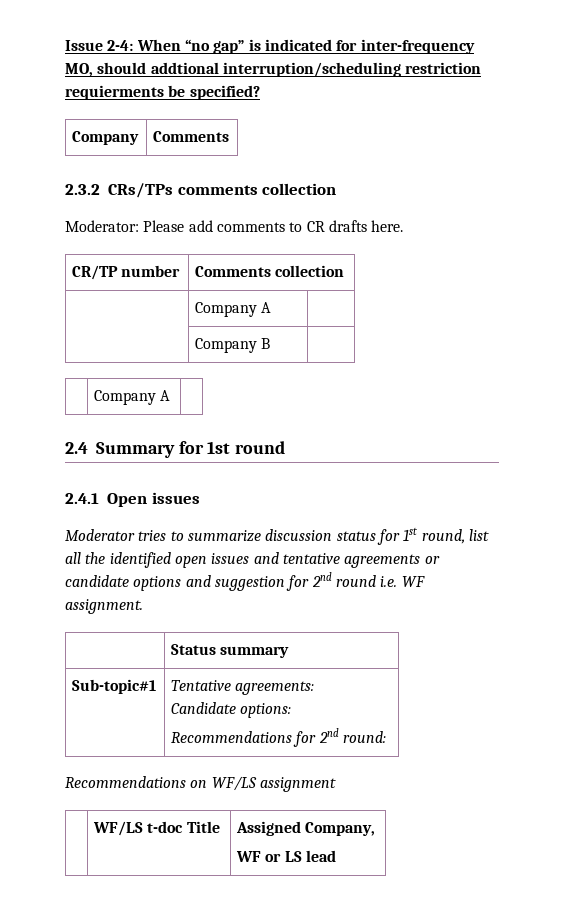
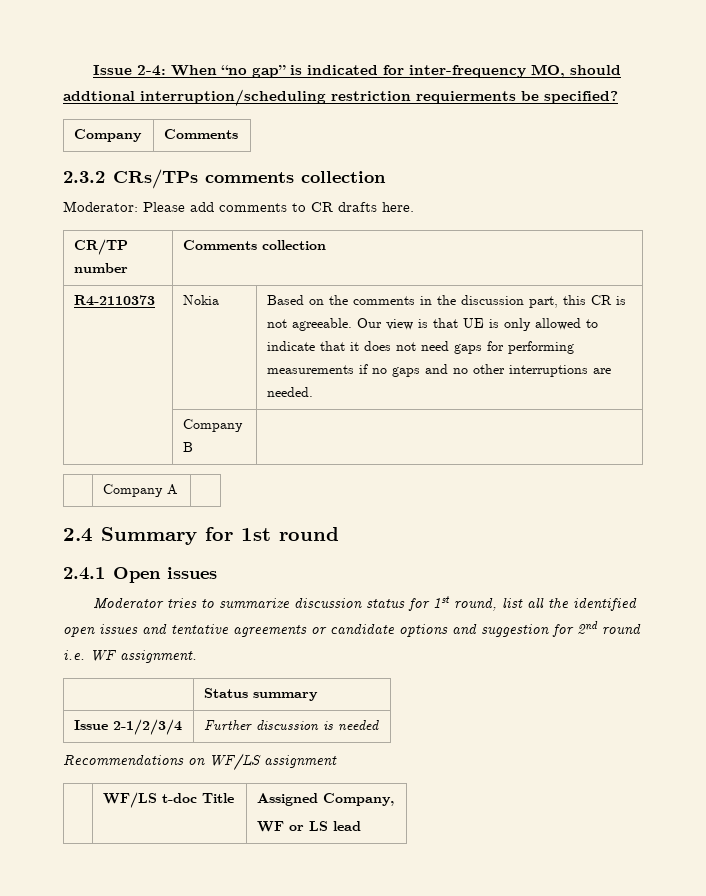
  CR/TP number | Comments collection
- | Company A
+ R4-2110373 | Nokia | Based on the comments in the discussion part, this CR is not agreeable. Our view is that UE is only allowed to indicate that it does not need gaps for performing measurements if no gaps and no other interruptions are needed.
- Sub-topic#1 | Tentative agreements:
- Candidate options:
- Recommendations for 2nd round:
+ Issue 2-1/2/3/4 | Further discussion is needed

